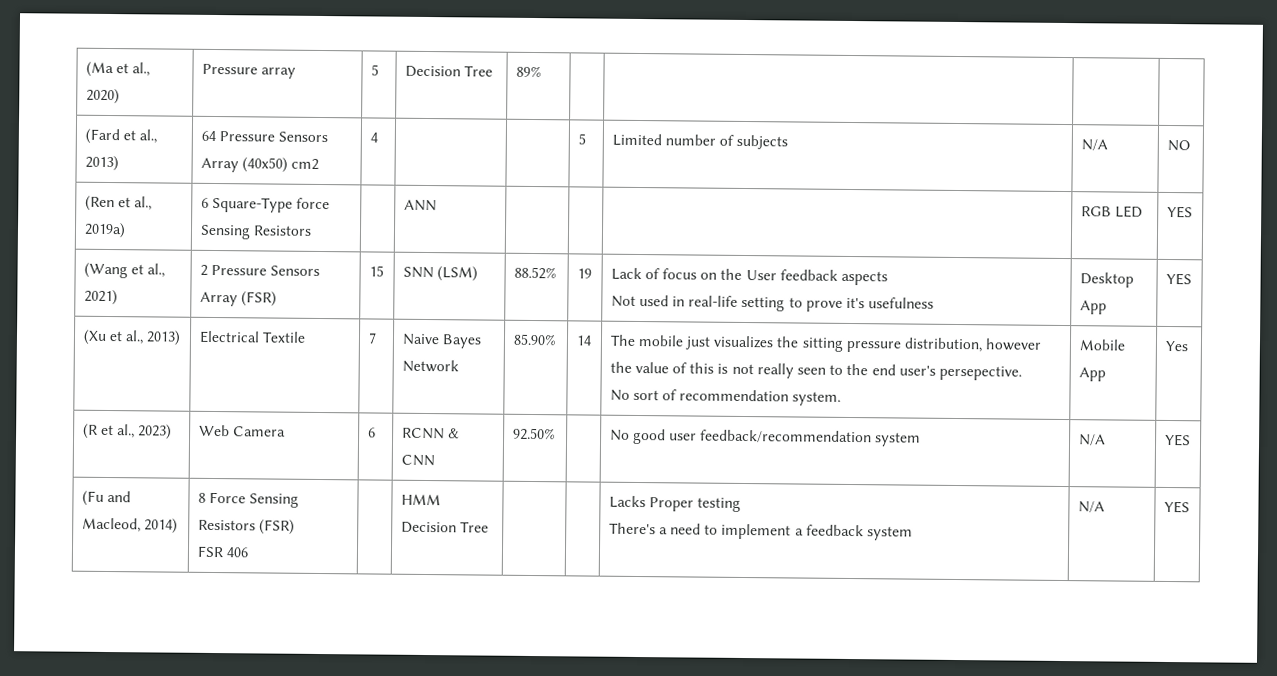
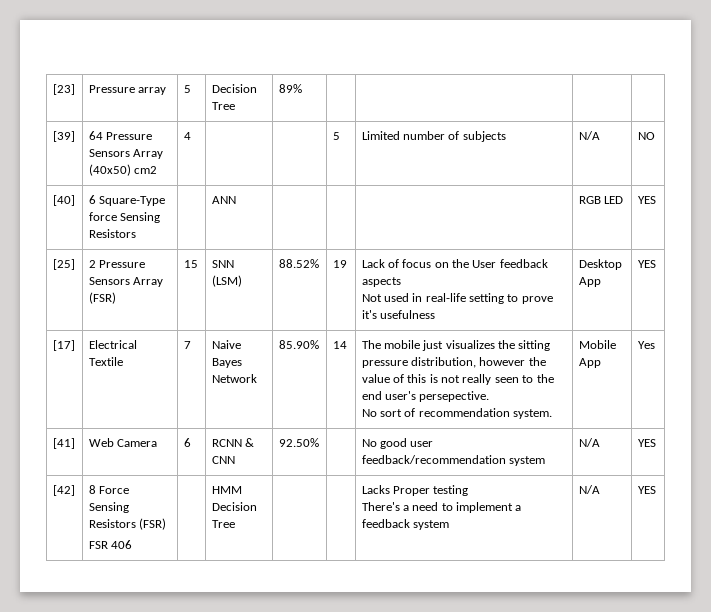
- (Ma et al., 2020) | Pressure array | 5 | Decision Tree | 89% | | | |
+ [23] | Pressure array | 5 | Decision Tree | 89% | | | |
- (Fard et al., 2013) | 64 Pressure Sensors Array (40x50) cm2 | 4 | | | 5 | Limited number of subjects | N/A | NO
+ [39] | 64 Pressure Sensors Array (40x50) cm2 | 4 | | | 5 | Limited number of subjects | N/A | NO
- (Ren et al., 2019a) | 6 Square-Type force Sensing Resistors | | ANN | | | | RGB LED | YES
+ [40] | 6 Square-Type force Sensing Resistors | | ANN | | | | RGB LED | YES
- (Wang et al., 2021) | 2 Pressure Sensors Array (FSR) | 15 | SNN (LSM) | 88.52% | 19 | Lack of focus on the User feedback aspects
+ [25] | 2 Pressure Sensors Array (FSR) | 15 | SNN (LSM) | 88.52% | 19 | Lack of focus on the User feedback aspects
- (Xu et al., 2013)
+ [17]
- (R et al., 2023) | Web Camera | 6 | RCNN & CNN | 92.50% | | No good user feedback/recommendation system | N/A | YES
+ [41] | Web Camera | 6 | RCNN & CNN | 92.50% | | No good user feedback/recommendation system | N/A | YES
- (Fu and Macleod, 2014) | 8 Force Sensing Resistors (FSR)
+ [42] | 8 Force Sensing Resistors (FSR)

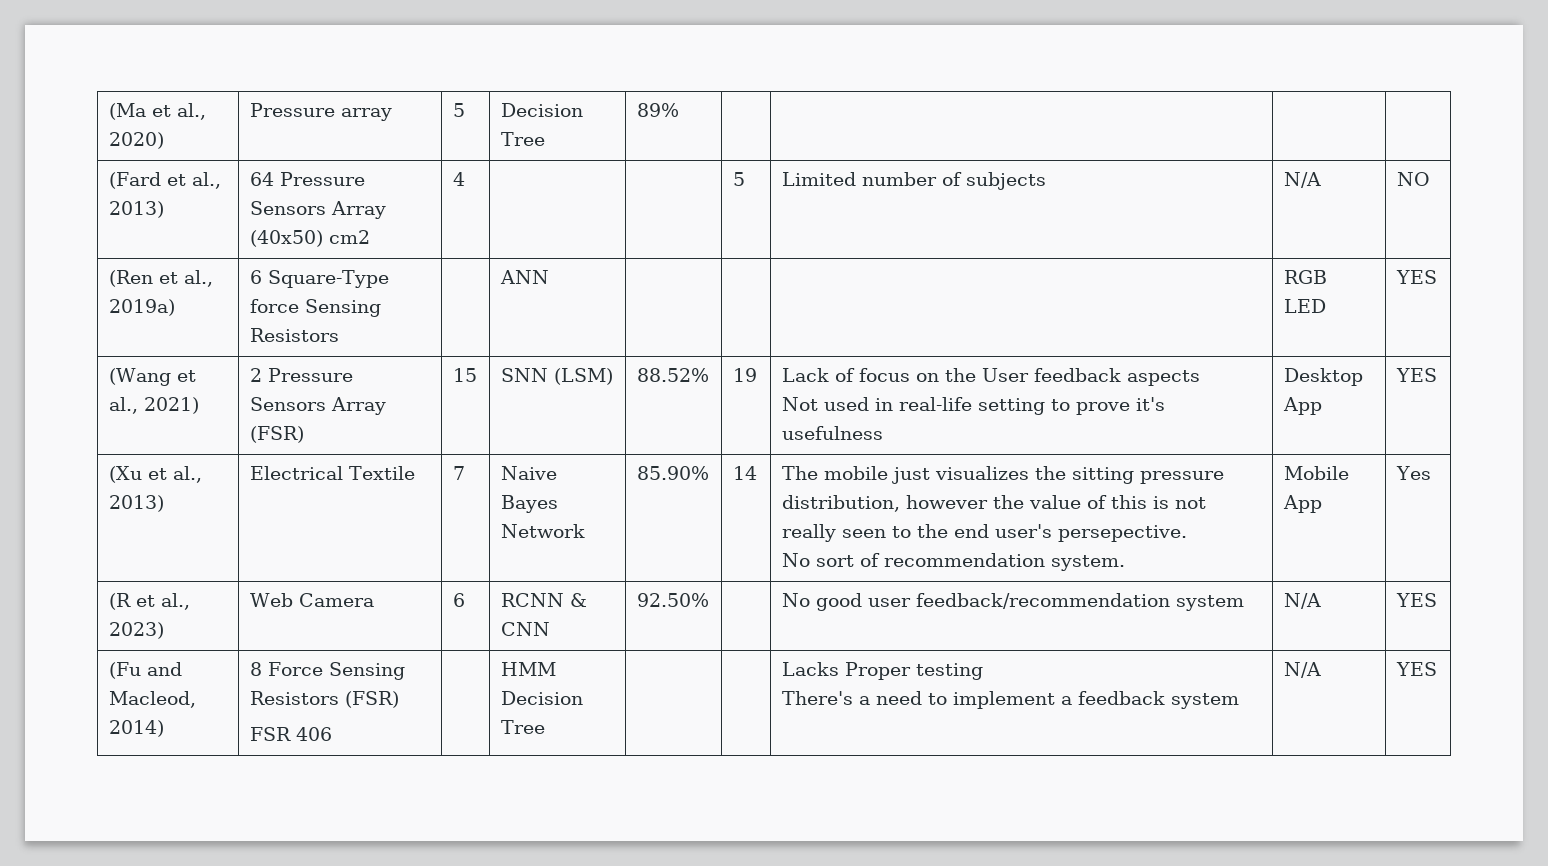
- [23] | Pressure array | 5 | Decision Tree | 89% | | | |
+ (Ma et al., 2020) | Pressure array | 5 | Decision Tree | 89% | | | |
- [39] | 64 Pressure Sensors Array (40x50) cm2 | 4 | | | 5 | Limited number of subjects | N/A | NO
+ (Fard et al., 2013) | 64 Pressure Sensors Array (40x50) cm2 | 4 | | | 5 | Limited number of subjects | N/A | NO
- [40] | 6 Square-Type force Sensing Resistors | | ANN | | | | RGB LED | YES
+ (Ren et al., 2019a) | 6 Square-Type force Sensing Resistors | | ANN | | | | RGB LED | YES
- [25] | 2 Pressure Sensors Array (FSR) | 15 | SNN (LSM) | 88.52% | 19 | Lack of focus on the User feedback aspects
+ (Wang et al., 2021) | 2 Pressure Sensors Array (FSR) | 15 | SNN (LSM) | 88.52% | 19 | Lack of focus on the User feedback aspects
- [17]
+ (Xu et al., 2013)
- [41] | Web Camera | 6 | RCNN & CNN | 92.50% | | No good user feedback/recommendation system | N/A | YES
+ (R et al., 2023) | Web Camera | 6 | RCNN & CNN | 92.50% | | No good user feedback/recommendation system | N/A | YES
- [42] | 8 Force Sensing Resistors (FSR)
+ (Fu and Macleod, 2014) | 8 Force Sensing Resistors (FSR)

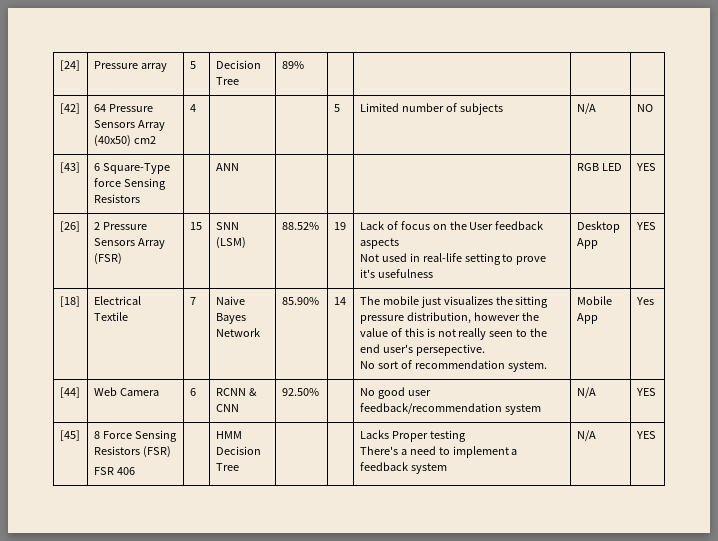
- (Ma et al., 2020) | Pressure array | 5 | Decision Tree | 89% | | | |
+ [24] | Pressure array | 5 | Decision Tree | 89% | | | |
- (Fard et al., 2013) | 64 Pressure Sensors Array (40x50) cm2 | 4 | | | 5 | Limited number of subjects | N/A | NO
+ [42] | 64 Pressure Sensors Array (40x50) cm2 | 4 | | | 5 | Limited number of subjects | N/A | NO
- (Ren et al., 2019a) | 6 Square-Type force Sensing Resistors | | ANN | | | | RGB LED | YES
+ [43] | 6 Square-Type force Sensing Resistors | | ANN | | | | RGB LED | YES
- (Wang et al., 2021) | 2 Pressure Sensors Array (FSR) | 15 | SNN (LSM) | 88.52% | 19 | Lack of focus on the User feedback aspects
+ [26] | 2 Pressure Sensors Array (FSR) | 15 | SNN (LSM) | 88.52% | 19 | Lack of focus on the User feedback aspects
- (Xu et al., 2013)
+ [18]
- (R et al., 2023) | Web Camera | 6 | RCNN & CNN | 92.50% | | No good user feedback/recommendation system | N/A | YES
+ [44] | Web Camera | 6 | RCNN & CNN | 92.50% | | No good user feedback/recommendation system | N/A | YES
- (Fu and Macleod, 2014) | 8 Force Sensing Resistors (FSR)
+ [45] | 8 Force Sensing Resistors (FSR)

